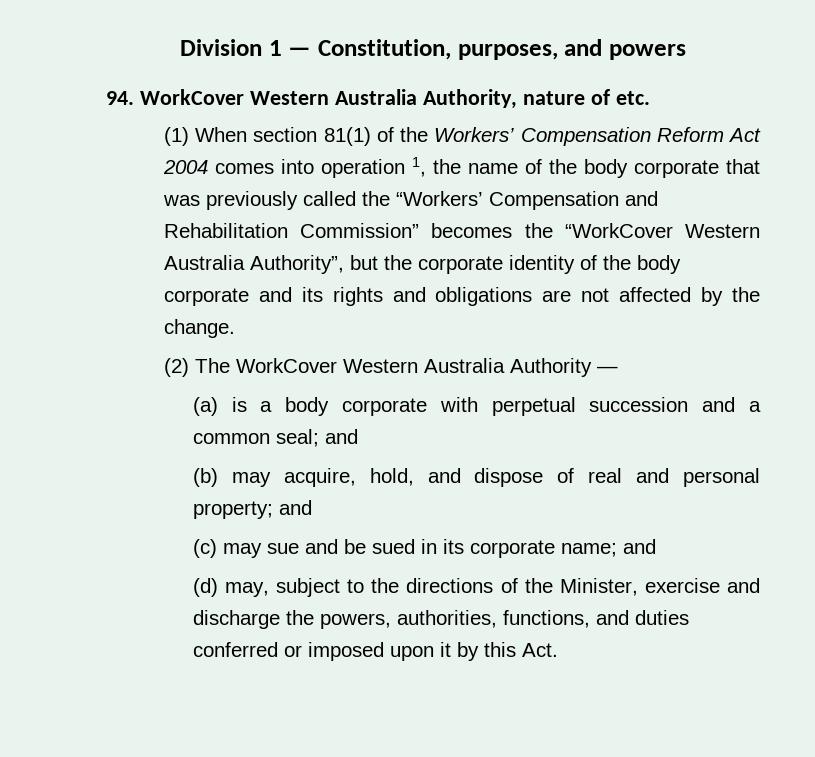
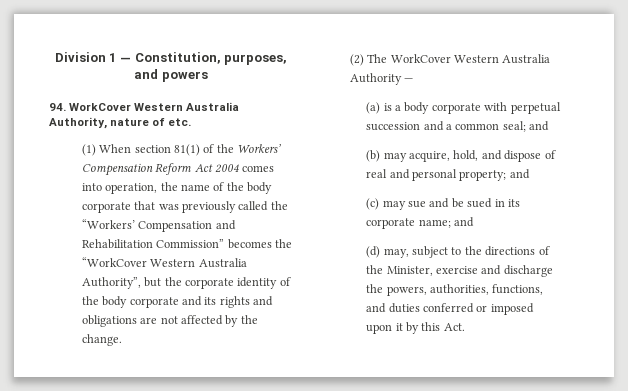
- (1) When section 81(1) of the Workers’ Compensation Reform Act 2004 comes into operation 1, the name of the body corporate that was previously called the “Workers’ Compensation and Rehabilitation Commission” becomes the “WorkCover Western Australia Authority”, but the corporate identity of the body corporate and its rights and obligations are not affected by the change.
+ (1) When section 81(1) of the Workers’ Compensation Reform Act 2004 comes into operation, the name of the body corporate that was previously called the “Workers’ Compensation and Rehabilitation Commission” becomes the “WorkCover Western Australia Authority”, but the corporate identity of the body corporate and its rights and obligations are not affected by the change.

